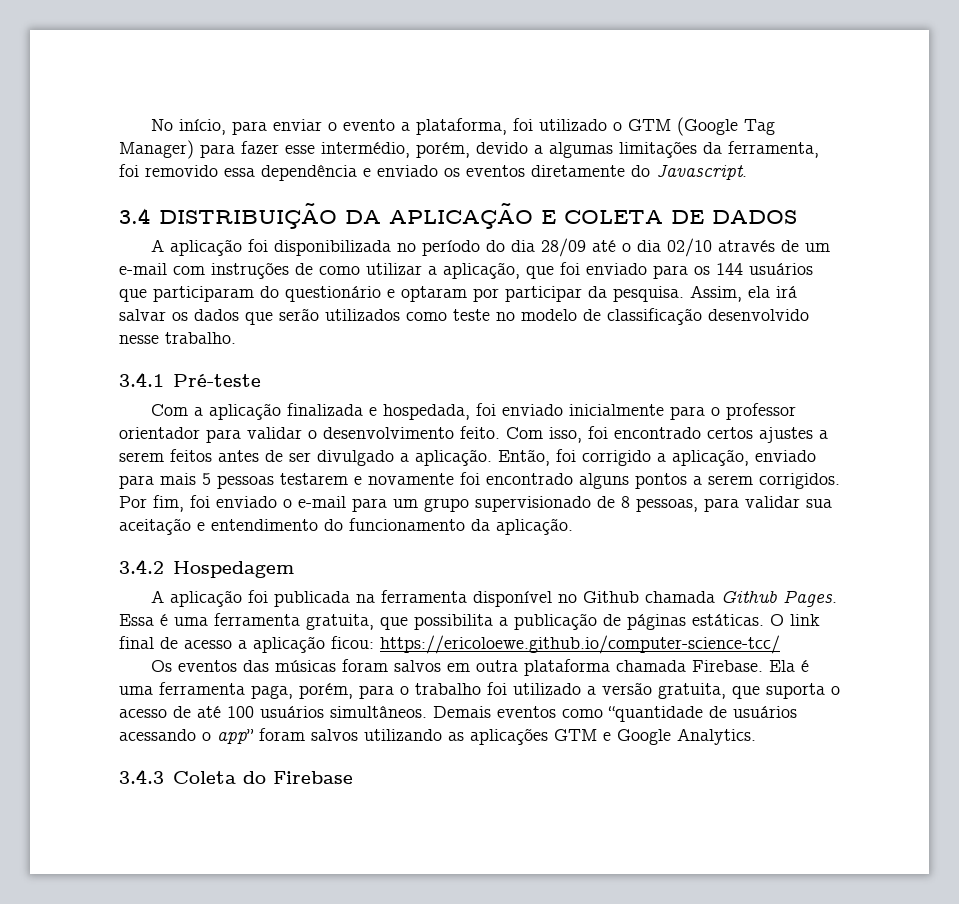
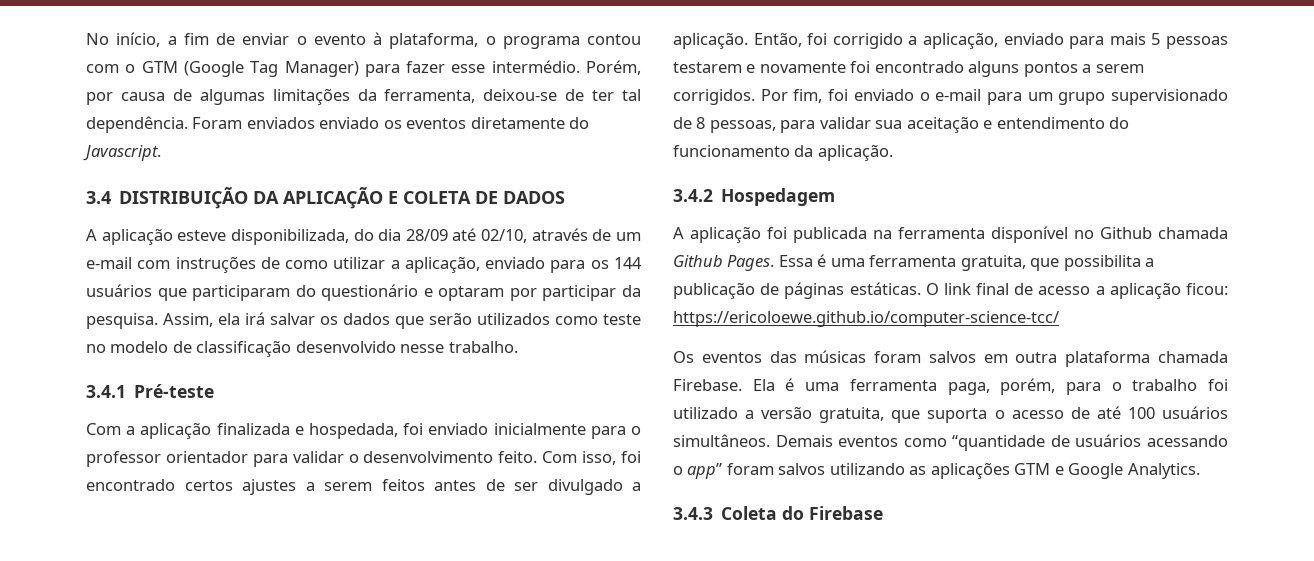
- No início, para enviar o evento a plataforma, foi utilizado o GTM (Google Tag Manager) para fazer esse intermédio, porém, devido a algumas limitações da ferramenta, foi removido essa dependência e enviado os eventos diretamente do Javascript.
+ No início, a fim de enviar o evento à plataforma, o programa contou com o GTM (Google Tag Manager) para fazer esse intermédio. Porém, por causa de algumas limitações da ferramenta, deixou-se de ter tal dependência. Foram enviados enviado os eventos diretamente do Javascript.
- A aplicação foi disponibilizada no período do dia 28/09 até o dia 02/10 através de um e-mail com instruções de como utilizar a aplicação, que foi enviado para os 144 usuários que participaram do questionário e optaram por participar da pesquisa.
+ A aplicação esteve disponibilizada, do dia 28/09 até 02/10, através de um e-mail com instruções de como utilizar a aplicação, enviado para os 144 usuários que participaram do questionário e optaram por participar da pesquisa.

